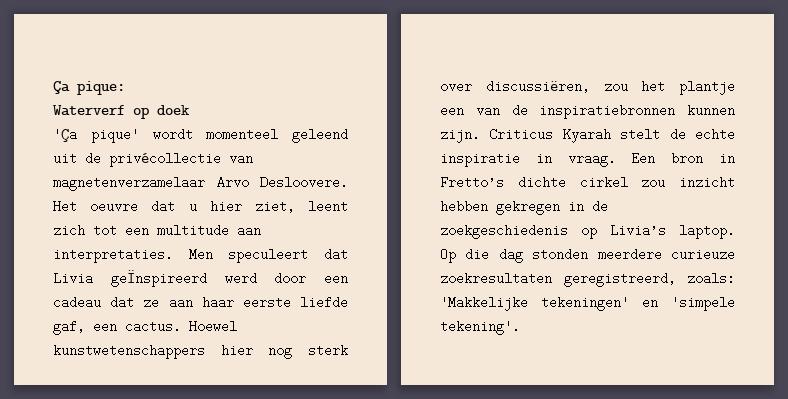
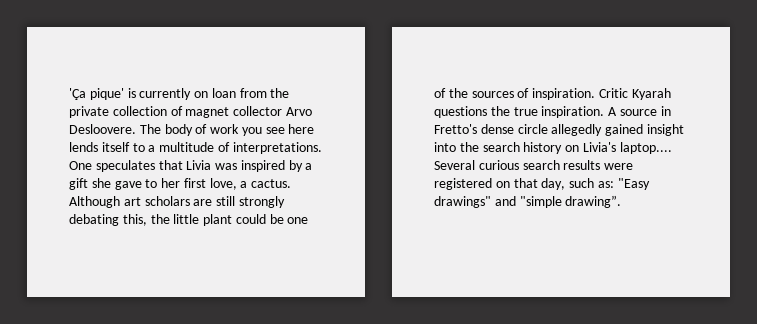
- Ça pique:
- Waterverf op doek
- 'Ça pique' wordt momenteel geleend uit de privécollectie van magnetenverzamelaar Arvo Desloovere. Het oeuvre dat u hier ziet, leent zich tot een multitude aan interpretaties. Men speculeert dat Livia geÏnspireerd werd door een cadeau dat ze aan haar eerste liefde gaf, een cactus. Hoewel kunstwetenschappers hier nog sterk over discussiëren, zou het plantje een van de inspiratiebronnen kunnen zijn. Criticus Kyarah stelt de echte inspiratie in vraag. Een bron in Fretto’s dichte cirkel zou inzicht hebben gekregen in de zoekgeschiedenis op Livia’s laptop. Op die dag stonden meerdere curieuze zoekresultaten geregistreerd, zoals: 'Makkelijke tekeningen' en 'simpele tekening'.
+ 'Ça pique' is currently on loan from the private collection of magnet collector Arvo Desloovere. The body of work you see here lends itself to a multitude of interpretations. One speculates that Livia was inspired by a gift she gave to her first love, a cactus. Although art scholars are still strongly debating this, the little plant could be one of the sources of inspiration. Critic Kyarah questions the true inspiration. A source in Fretto's dense circle allegedly gained insight into the search history on Livia's laptop.... Several curious search results were registered on that day, such as: "Easy drawings" and "simple drawing”.

